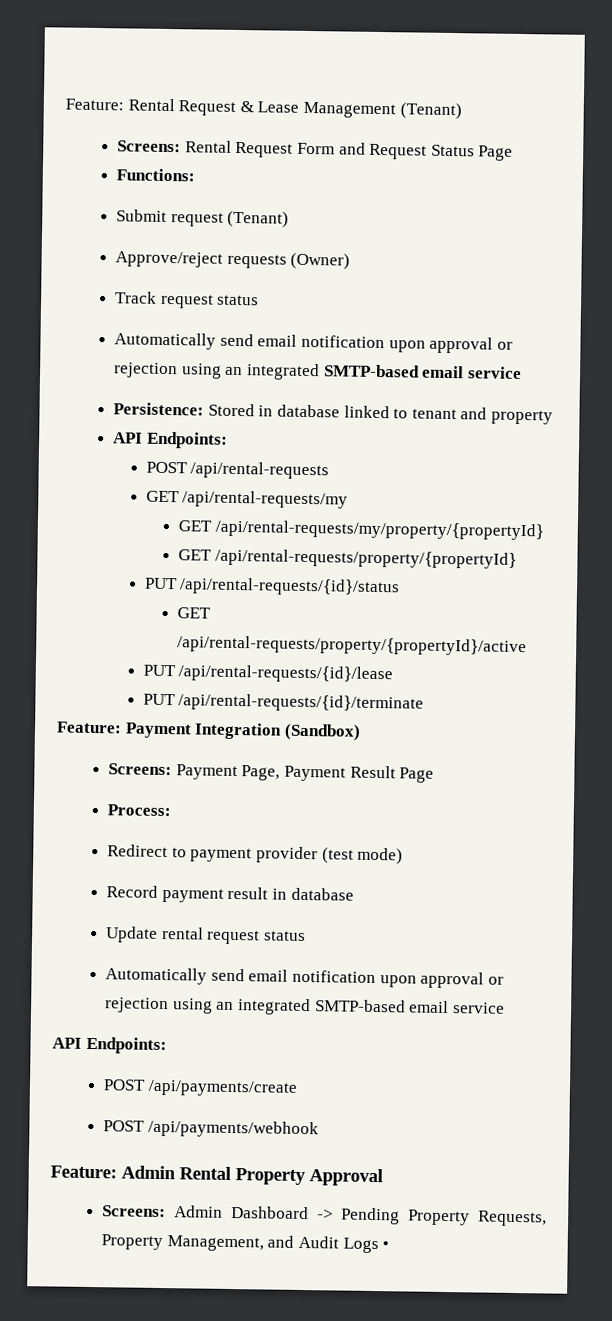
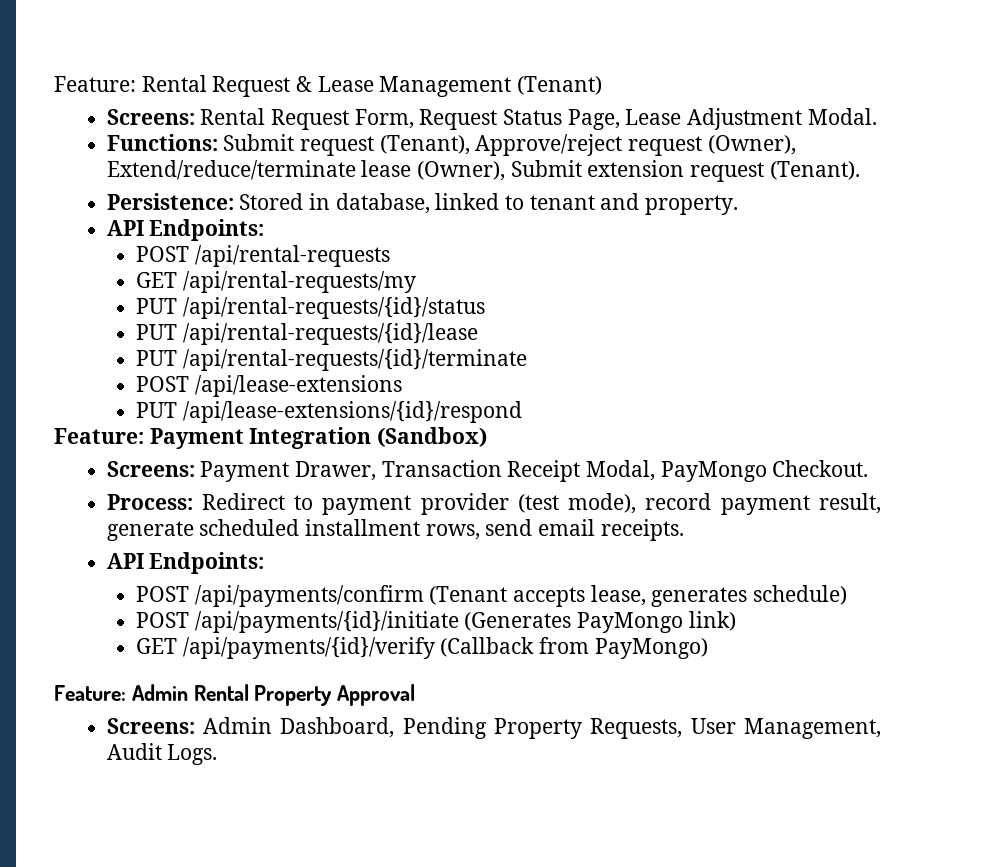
- Screens: Rental Request Form and Request Status Page
+ Screens: Rental Request Form, Request Status Page, Lease Adjustment Modal.
- Functions:
- Submit request (Tenant)
- Approve/reject requests (Owner)
- Track request status
- Automatically send email notification upon approval or rejection using an integrated SMTP-based email service
+ Functions: Submit request (Tenant), Approve/reject request (Owner), Extend/reduce/terminate lease (Owner), Submit extension request (Tenant).
- Persistence: Stored in database linked to tenant and property
+ Persistence: Stored in database, linked to tenant and property.
- GET /api/rental-requests/my/property/{propertyId}
- GET /api/rental-requests/property/{propertyId}
- GET /api/rental-requests/property/{propertyId}/active
+ POST /api/lease-extensions
+ PUT /api/lease-extensions/{id}/respond
- Screens: Payment Page, Payment Result Page
+ Screens: Payment Drawer, Transaction Receipt Modal, PayMongo Checkout.
- Process:
- Redirect to payment provider (test mode)
- Record payment result in database
- Update rental request status
- Automatically send email notification upon approval or rejection using an integrated SMTP-based email service
+ Process: Redirect to payment provider (test mode), record payment result, generate scheduled installment rows, send email receipts.
  API Endpoints:
- POST /api/payments/create
- POST /api/payments/webhook
+ POST /api/payments/confirm (Tenant accepts lease, generates schedule)
+ POST /api/payments/{id}/initiate (Generates PayMongo link)
+ GET /api/payments/{id}/verify (Callback from PayMongo)
- Screens: Admin Dashboard -> Pending Property Requests, Property Management, and Audit Logs •
+ Screens: Admin Dashboard, Pending Property Requests, User Management, Audit Logs.

